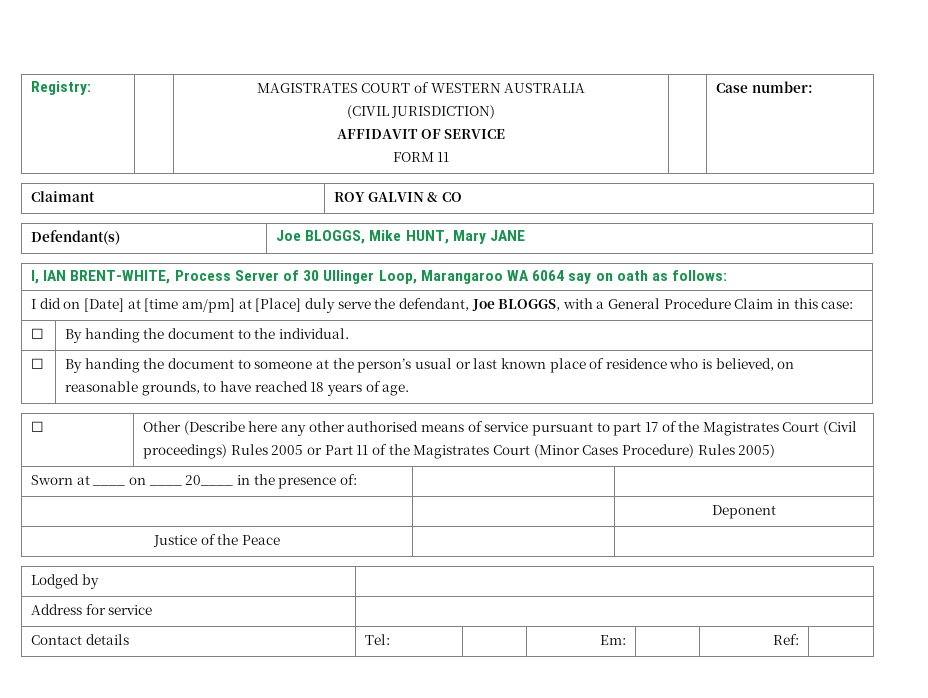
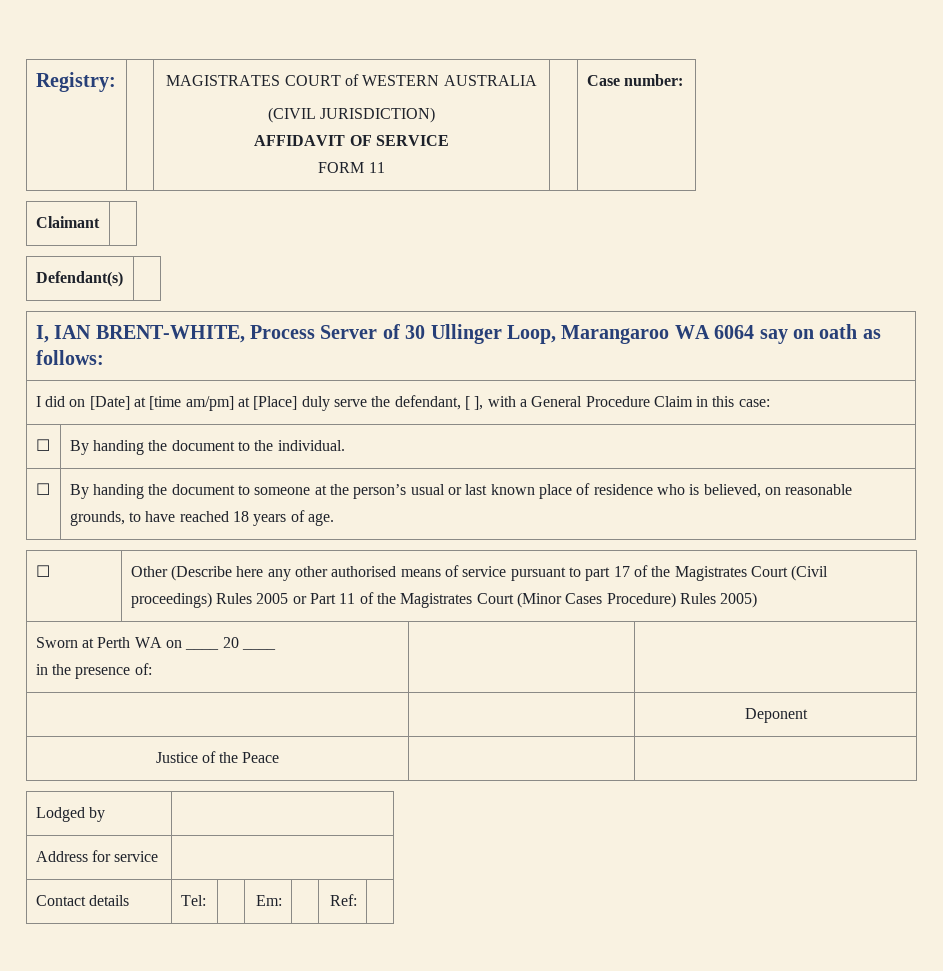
- Claimant | ROY GALVIN & CO
- Defendant(s) | Joe BLOGGS, Mike HUNT, Mary JANE
+ Claimant |
+ Defendant(s) |
- I did on [Date] at [time am/pm] at [Place] duly serve the defendant, Joe BLOGGS, with a General Procedure Claim in this case:
+ I did on [Date] at [time am/pm] at [Place] duly serve the defendant, [ ], with a General Procedure Claim in this case:
- Sworn at ____ on ____ 20____ in the presence of: | |
+ Sworn at Perth WA on ____ 20 ____
+ in the presence of: | |

